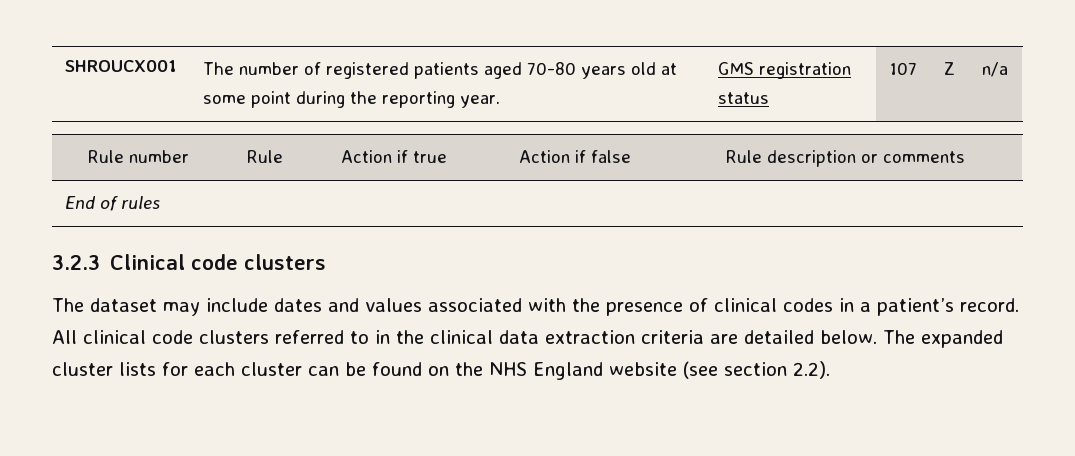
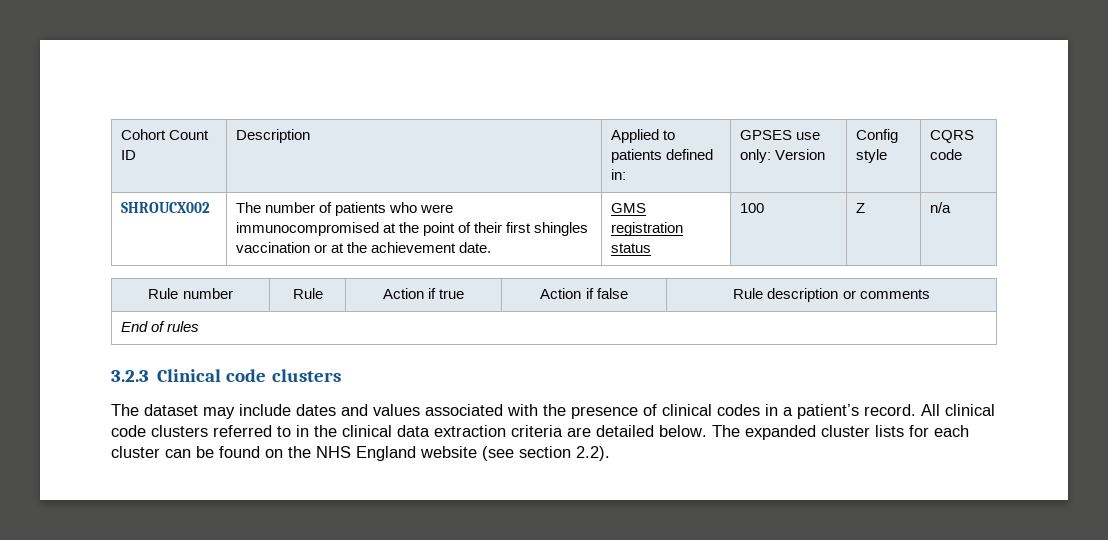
- SHROUCX001 | The number of registered patients aged 70-80 years old at some point during the reporting year. | GMS registration status | 107 | Z | n/a
+ Cohort Count ID | Description | Applied to patients defined in: | GPSES use only: Version | Config style | CQRS code
+ SHROUCX002 | The number of patients who were immunocompromised at the point of their first shingles vaccination or at the achievement date. | GMS registration status | 100 | Z | n/a

